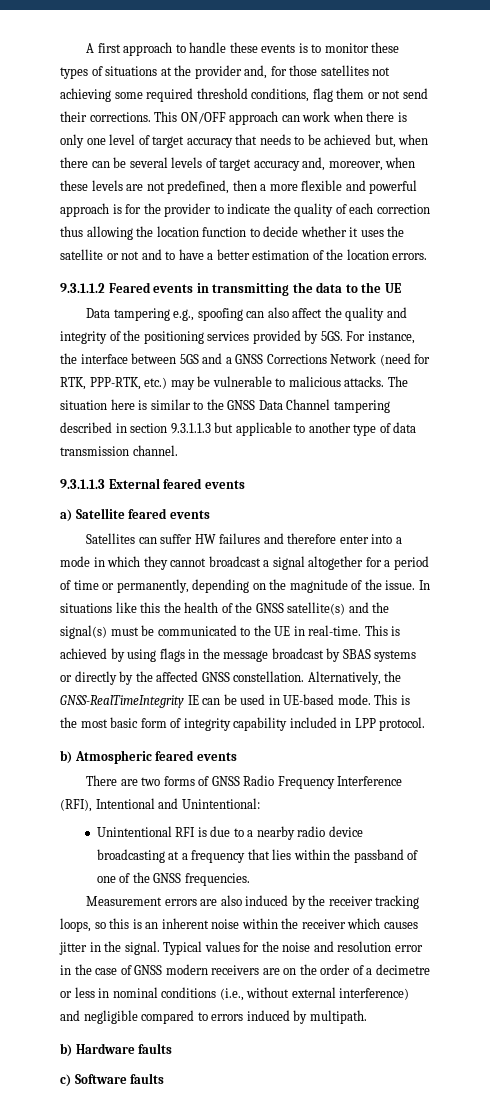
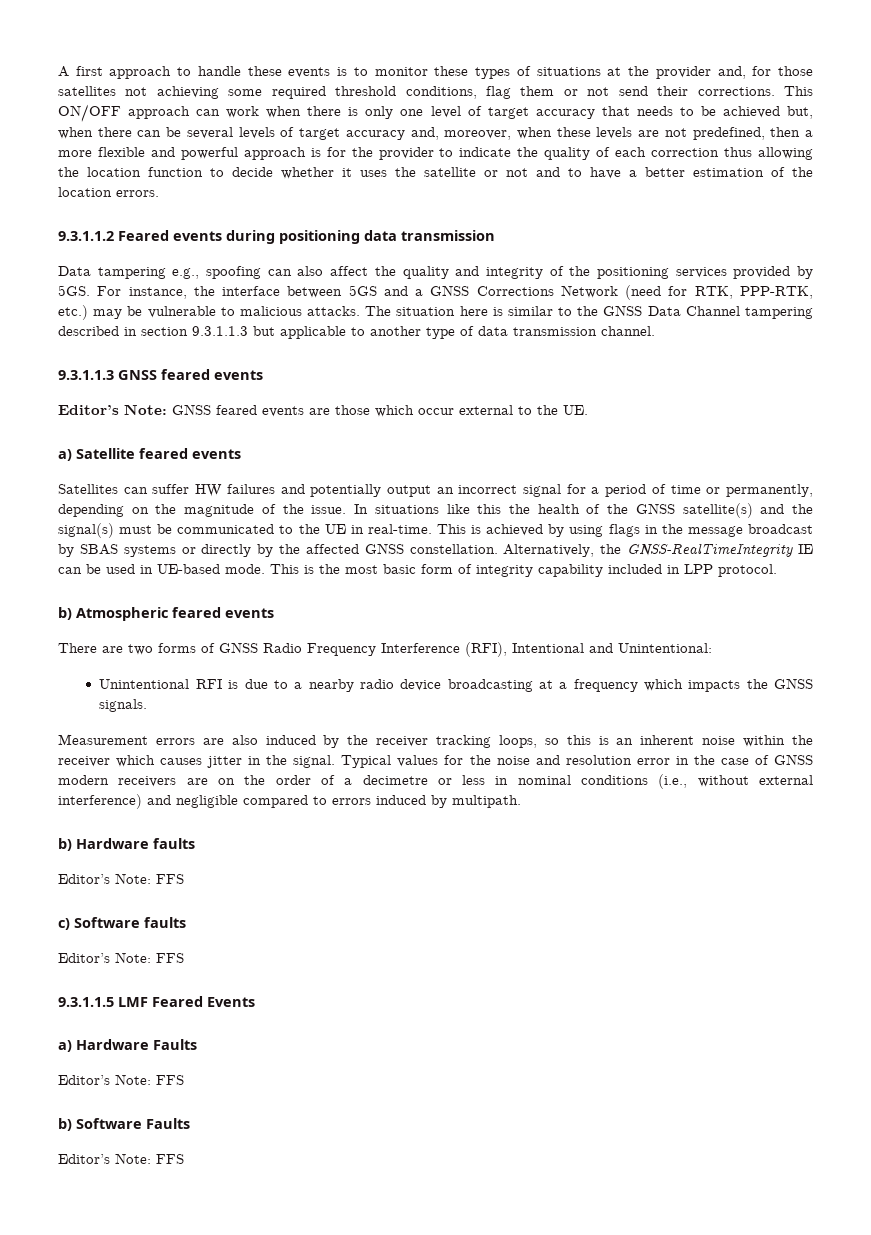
- 9.3.1.1.2 Feared events in transmitting the data to the UE
+ 9.3.1.1.2 Feared events during positioning data transmission
- 9.3.1.1.3 External feared events
+ 9.3.1.1.3 GNSS feared events
+ Editor’s Note: GNSS feared events are those which occur external to the UE.
- Satellites can suffer HW failures and therefore enter into a mode in which they cannot broadcast a signal altogether for a period of time or permanently, depending on the magnitude of the issue.
+ Satellites can suffer HW failures and potentially output an incorrect signal for a period of time or permanently, depending on the magnitude of the issue.
- Unintentional RFI is due to a nearby radio device broadcasting at a frequency that lies within the passband of one of the GNSS frequencies.
+ Unintentional RFI is due to a nearby radio device broadcasting at a frequency which impacts the GNSS signals.
  b) Hardware faults
+ Editor’s Note: FFS
  c) Software faults
+ Editor’s Note: FFS
+ 9.3.1.1.5 LMF Feared Events
+ a) Hardware Faults
+ Editor’s Note: FFS
+ b) Software Faults
+ Editor’s Note: FFS

